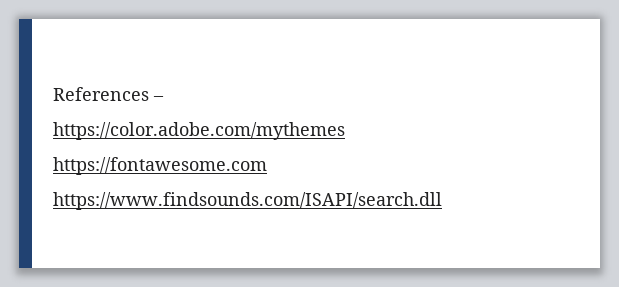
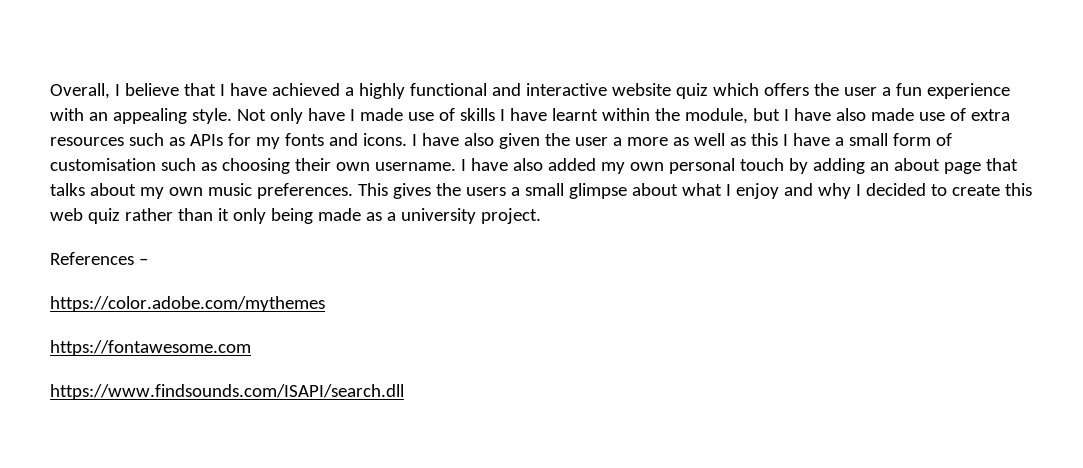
+ Overall, I believe that I have achieved a highly functional and interactive website quiz which offers the user a fun experience with an appealing style. Not only have I made use of skills I have learnt within the module, but I have also made use of extra resources such as APIs for my fonts and icons. I have also given the user a more as well as this I have a small form of customisation such as choosing their own username. I have also added my own personal touch by adding an about page that talks about my own music preferences. This gives the users a small glimpse about what I enjoy and why I decided to create this web quiz rather than it only being made as a university project.

